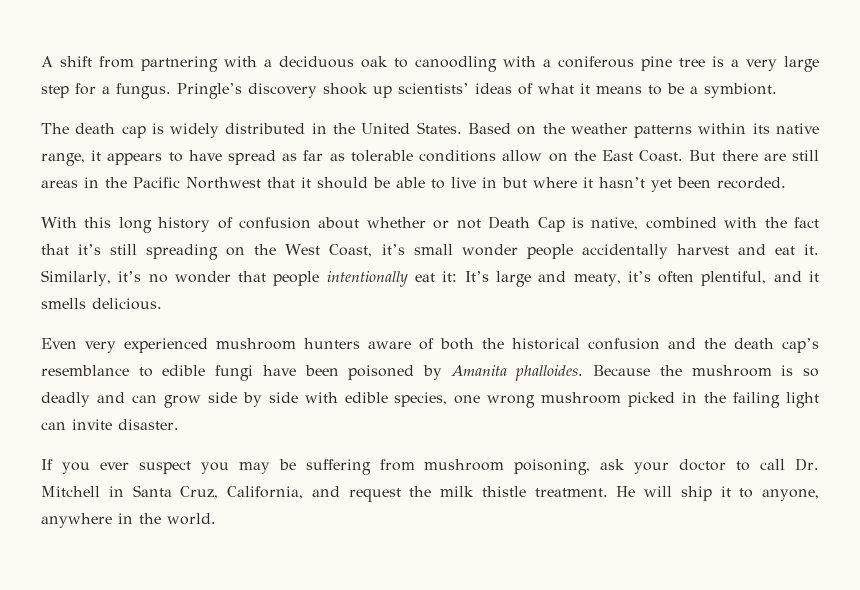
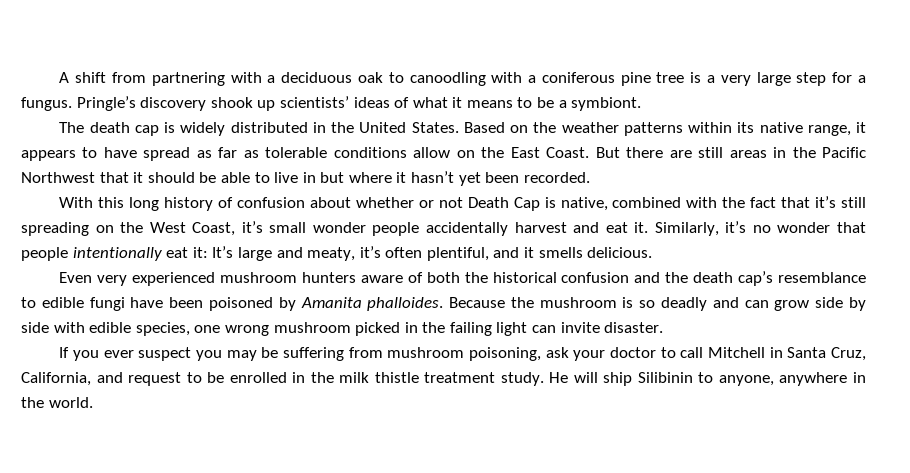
- If you ever suspect you may be suffering from mushroom poisoning, ask your doctor to call Dr. Mitchell in Santa Cruz, California, and request the milk thistle treatment.
+ If you ever suspect you may be suffering from mushroom poisoning, ask your doctor to call Mitchell in Santa Cruz, California, and request to be enrolled in the milk thistle treatment study.
- He will ship it to anyone, anywhere in the world.
+ He will ship Silibinin to anyone, anywhere in the world.

